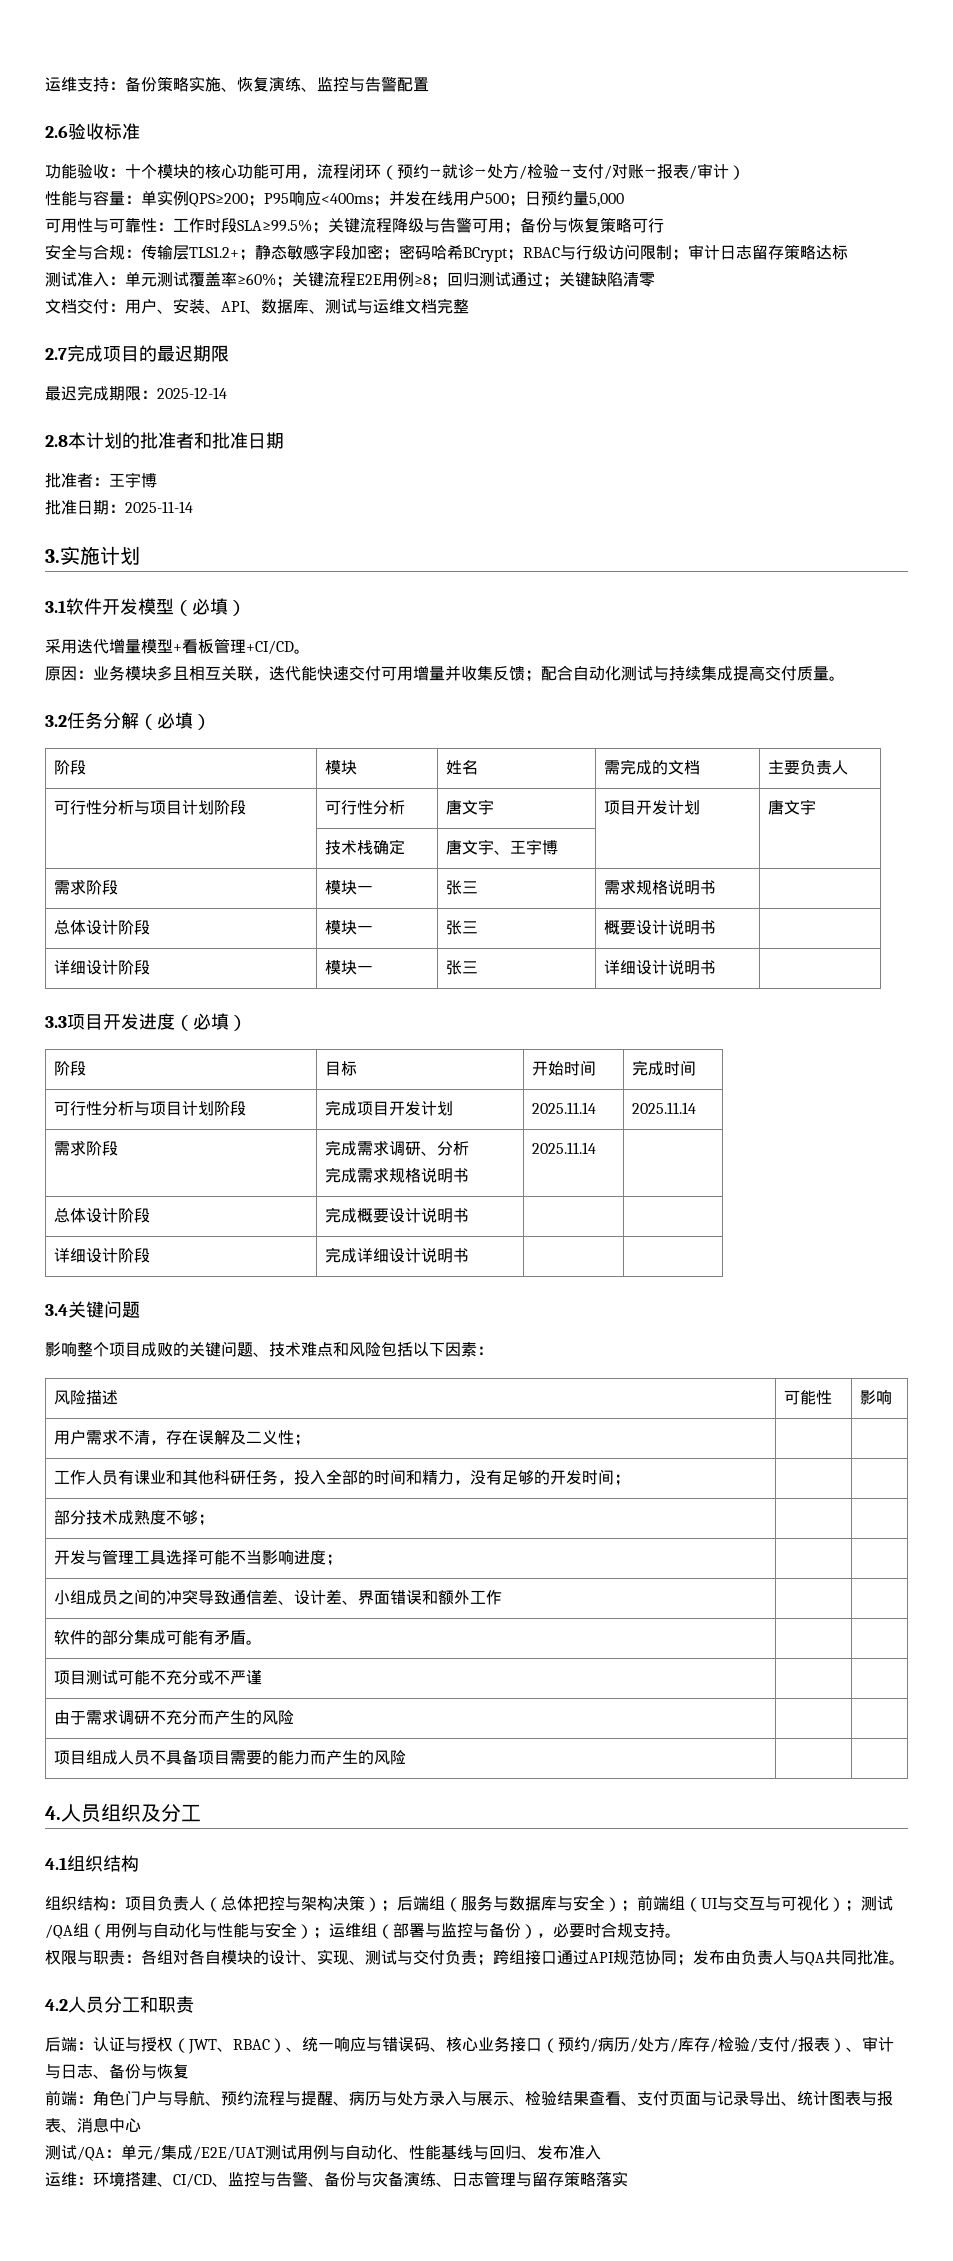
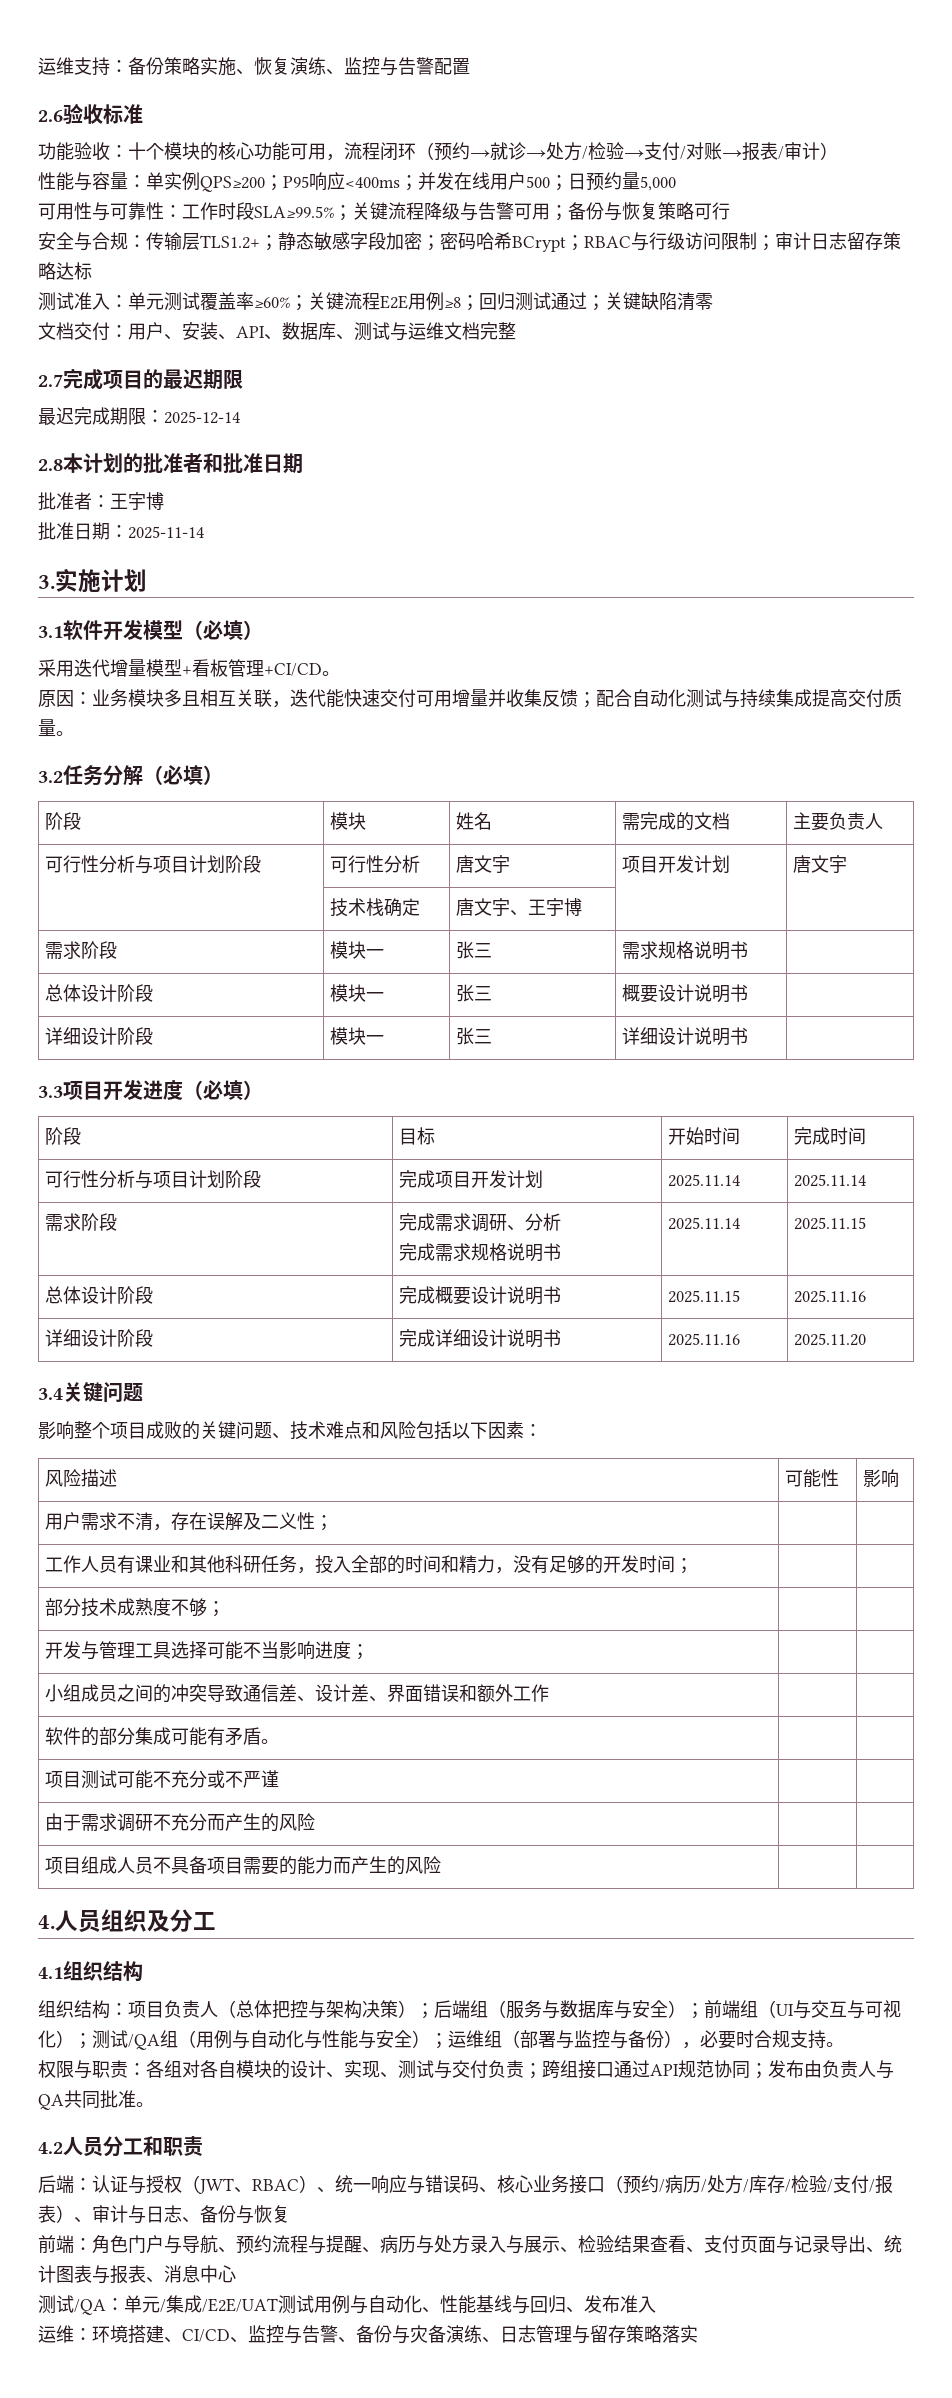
  需求阶段 | 完成需求调研、分析
- 完成需求规格说明书 | 2025.11.14 |
+ 完成需求规格说明书 | 2025.11.14 | 2025.11.15
- 总体设计阶段 | 完成概要设计说明书 | |
+ 总体设计阶段 | 完成概要设计说明书 | 2025.11.15 | 2025.11.16
- 详细设计阶段 | 完成详细设计说明书 | |
+ 详细设计阶段 | 完成详细设计说明书 | 2025.11.16 | 2025.11.20

